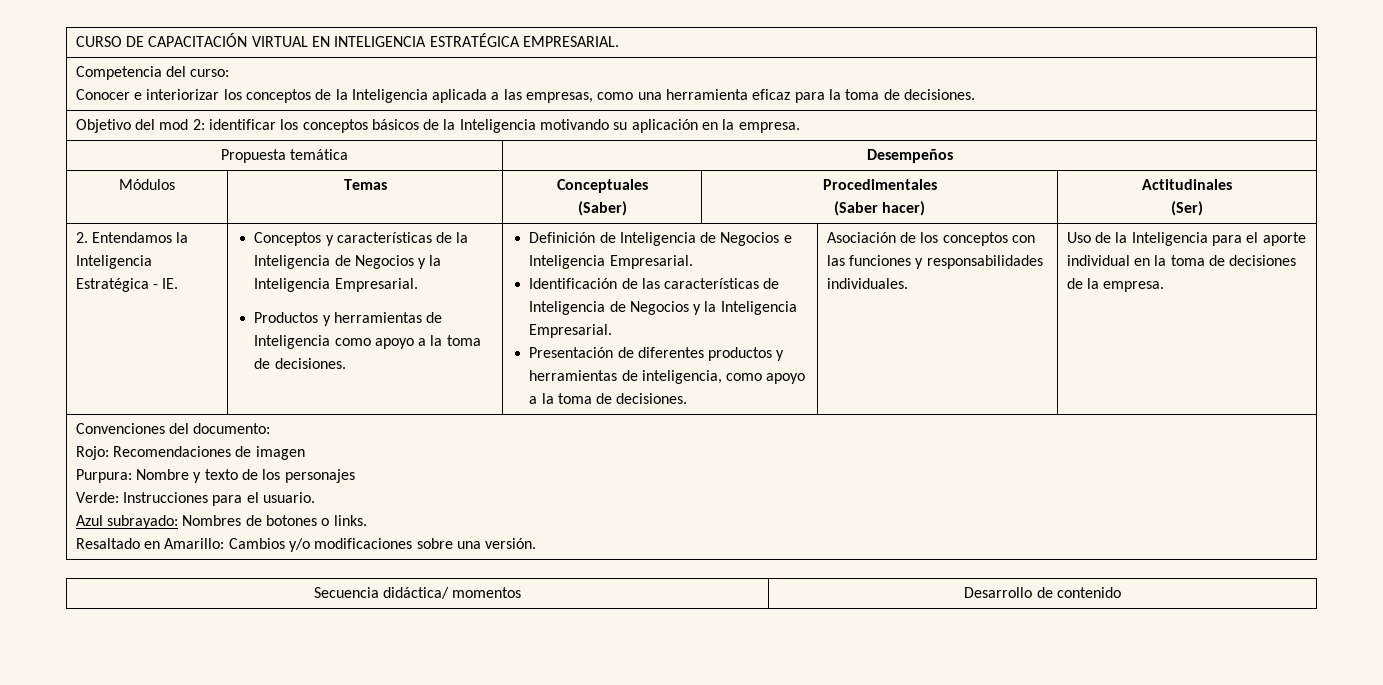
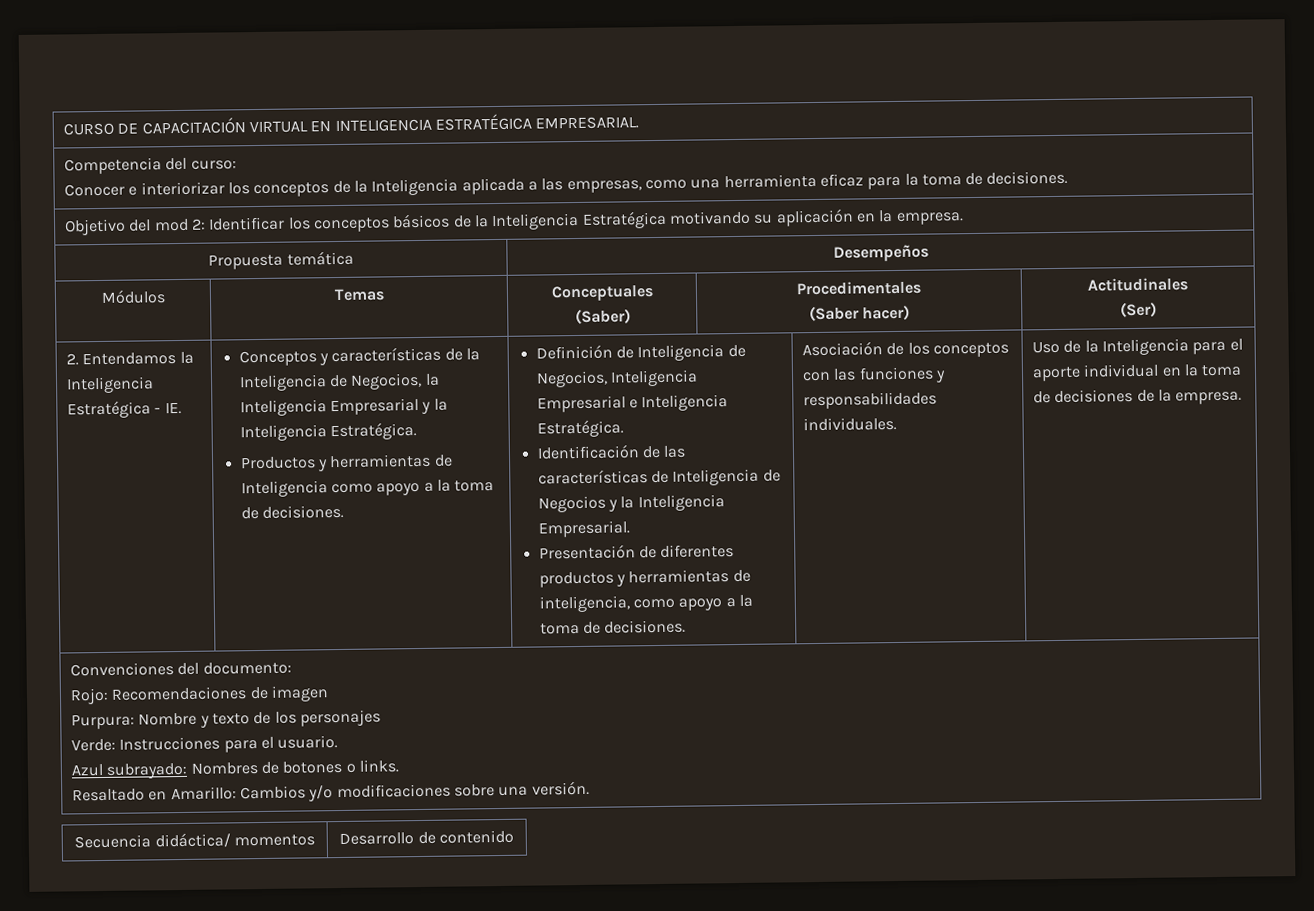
- Objetivo del mod 2: identificar los conceptos básicos de la Inteligencia motivando su aplicación en la empresa.
+ Objetivo del mod 2: Identificar los conceptos básicos de la Inteligencia Estratégica motivando su aplicación en la empresa.
- Conceptos y características de la Inteligencia de Negocios y la Inteligencia Empresarial.
+ Conceptos y características de la Inteligencia de Negocios, la Inteligencia Empresarial y la Inteligencia Estratégica.
- Definición de Inteligencia de Negocios e Inteligencia Empresarial.
+ Definición de Inteligencia de Negocios, Inteligencia Empresarial e Inteligencia Estratégica.

